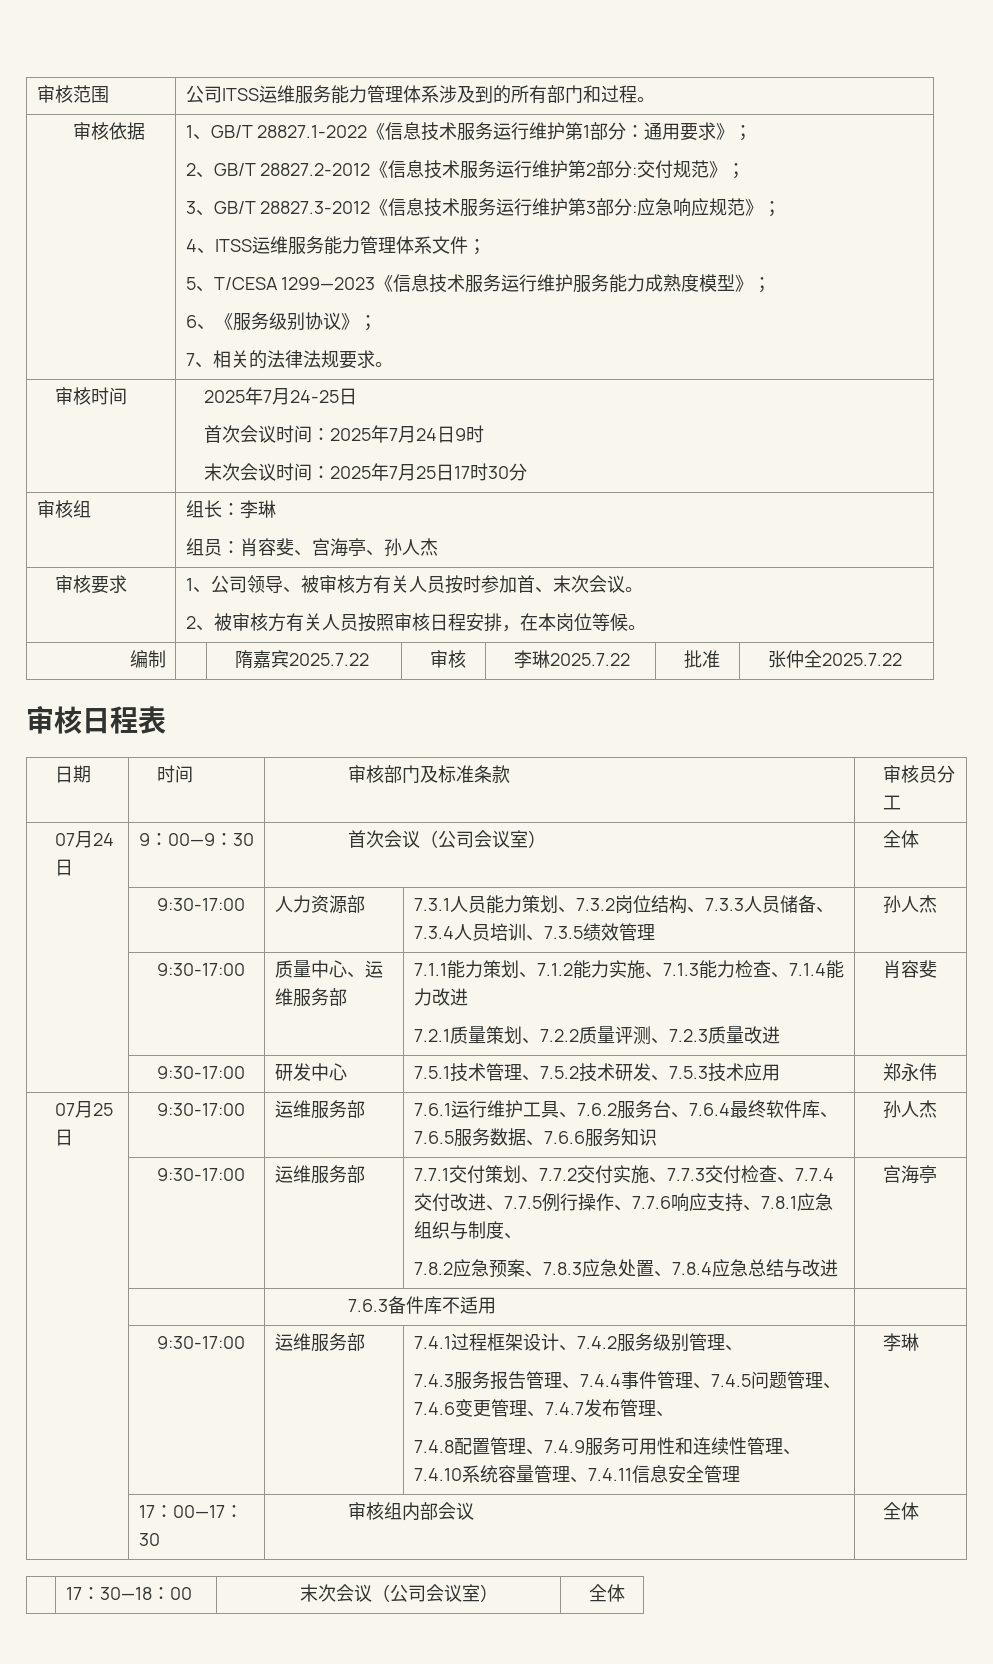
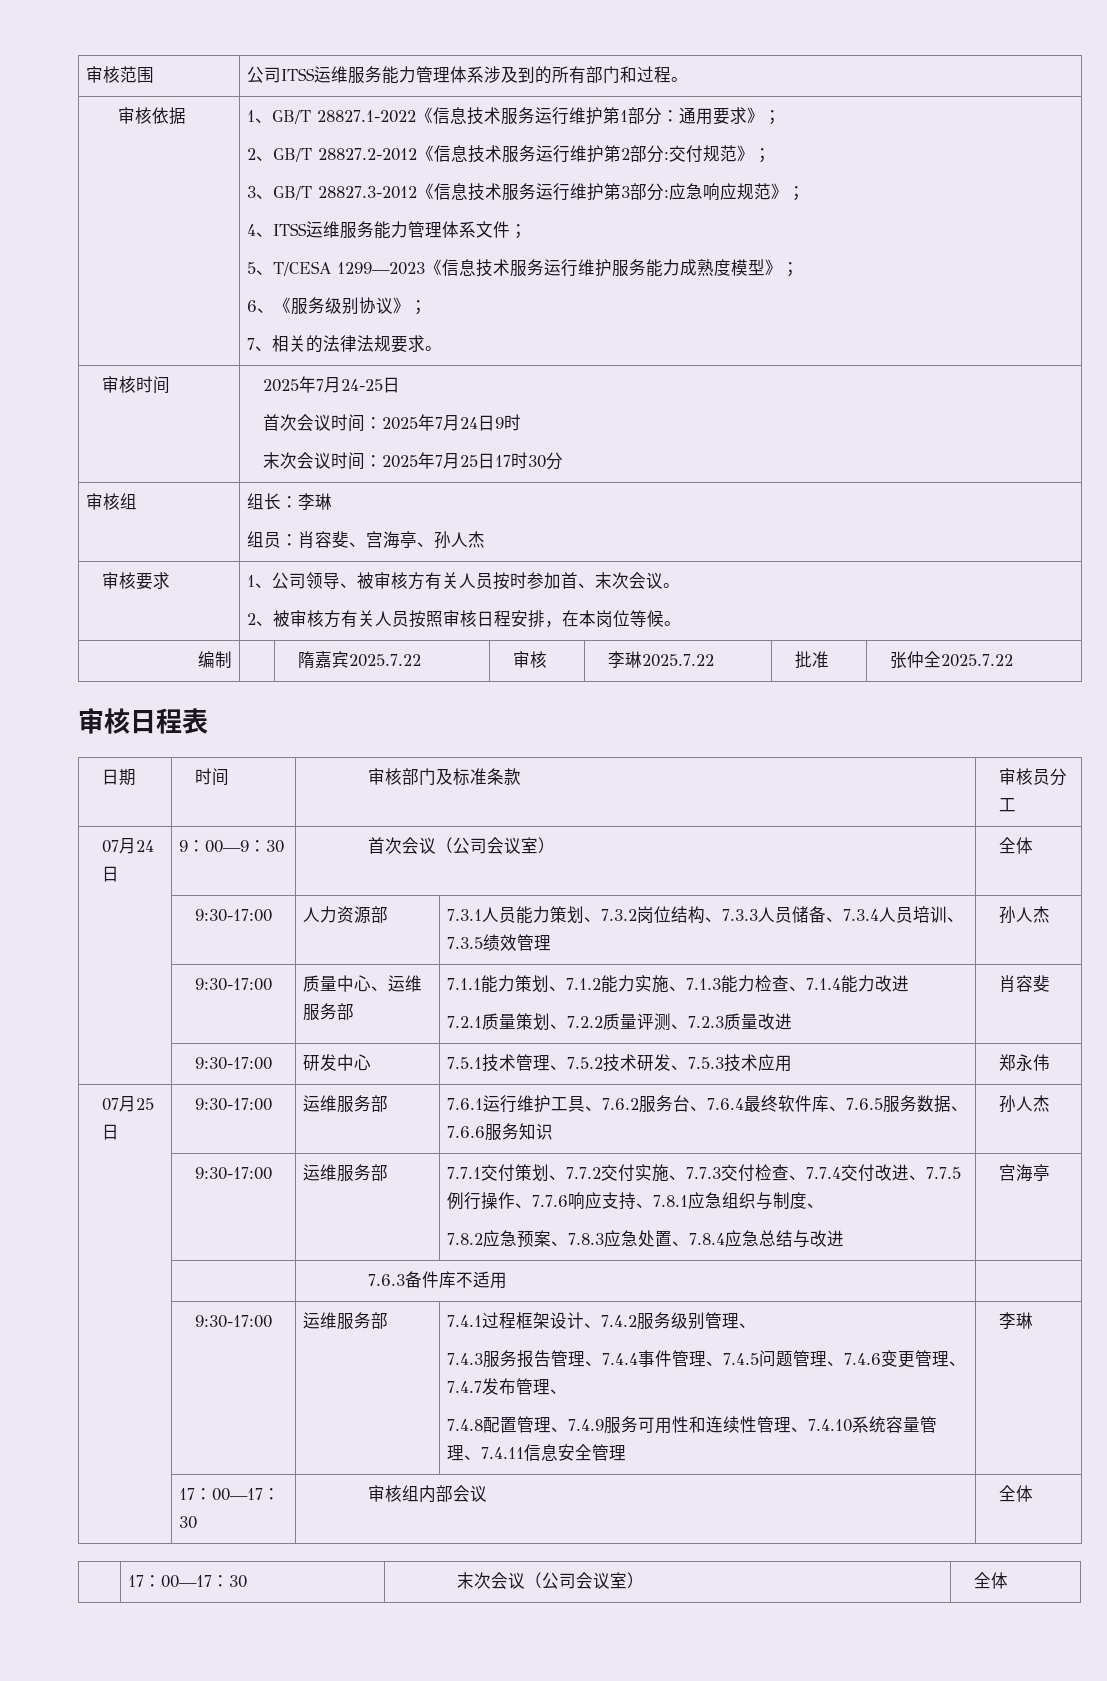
- | 17：30—18：00 | 末次会议（公司会议室） | 全体
+ | 17：00—17：30 | 末次会议（公司会议室） | 全体

